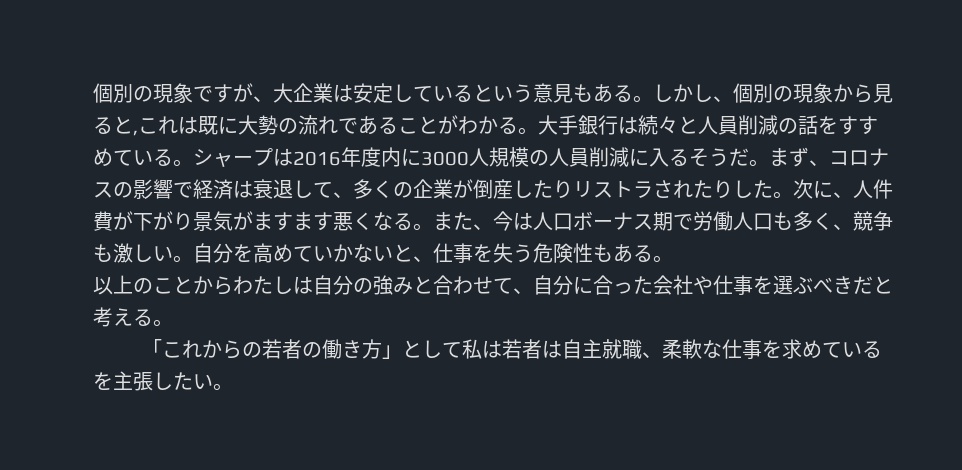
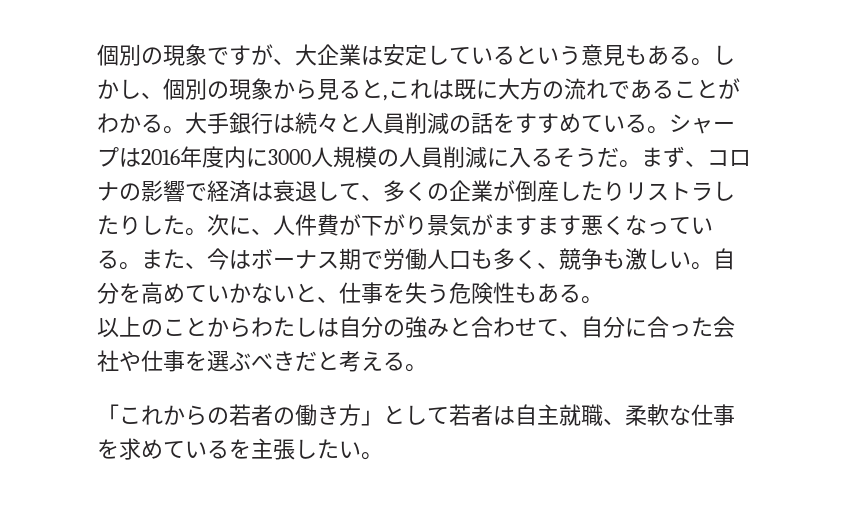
- しかし、個別の現象から見ると,これは既に大勢の流れであることがわかる。
+ しかし、個別の現象から見ると,これは既に大方の流れであることがわかる。
- まず、コロナスの影響で経済は衰退して、多くの企業が倒産したりリストラされたりした。
+ まず、コロナの影響で経済は衰退して、多くの企業が倒産したりリストラしたりした。
- 次に、人件費が下がり景気がますます悪くなる。
+ 次に、人件費が下がり景気がますます悪くなっている。
- また、今は人口ボーナス期で労働人口も多く、競争も激しい。
+ また、今はボーナス期で労働人口も多く、競争も激しい。
- 「これからの若者の働き方」として私は若者は自主就職、柔軟な仕事を求めているを主張したい。
+ 「これからの若者の働き方」として若者は自主就職、柔軟な仕事を求めているを主張したい。

